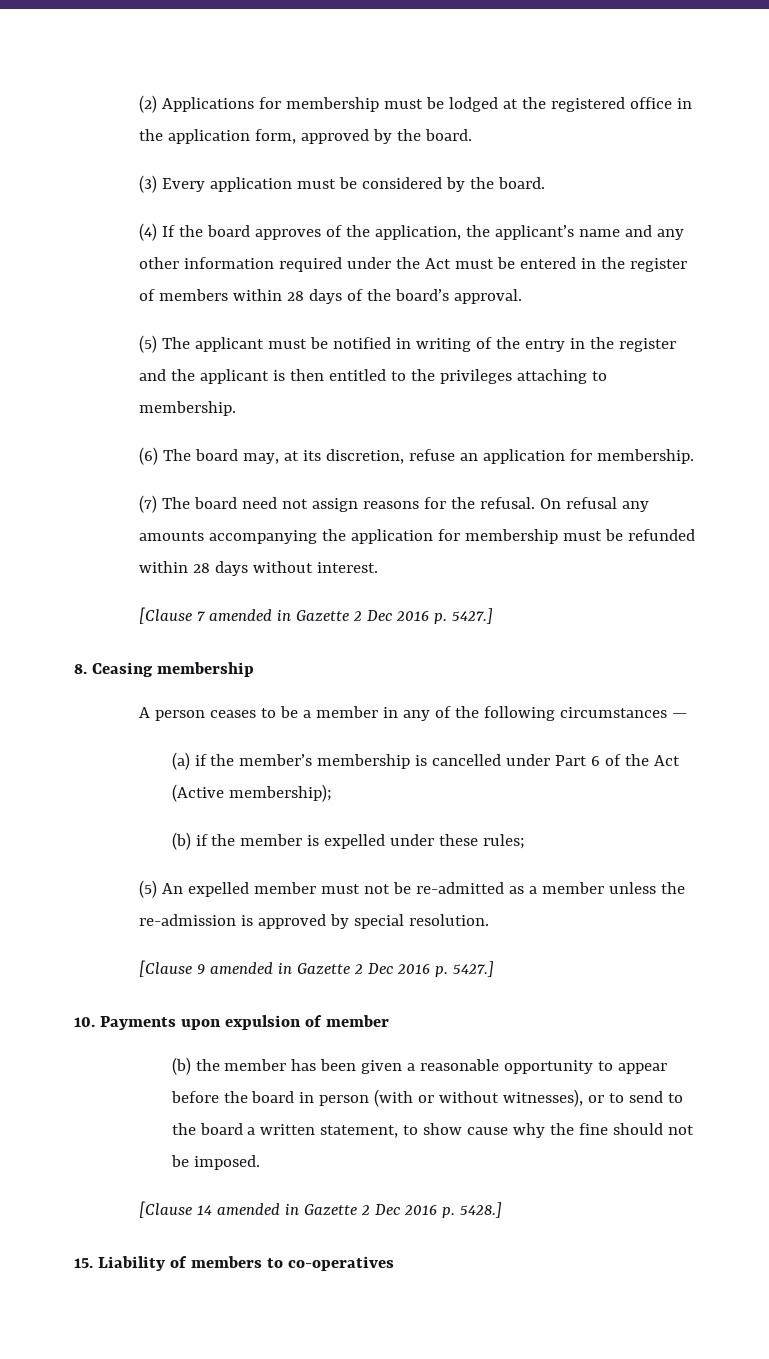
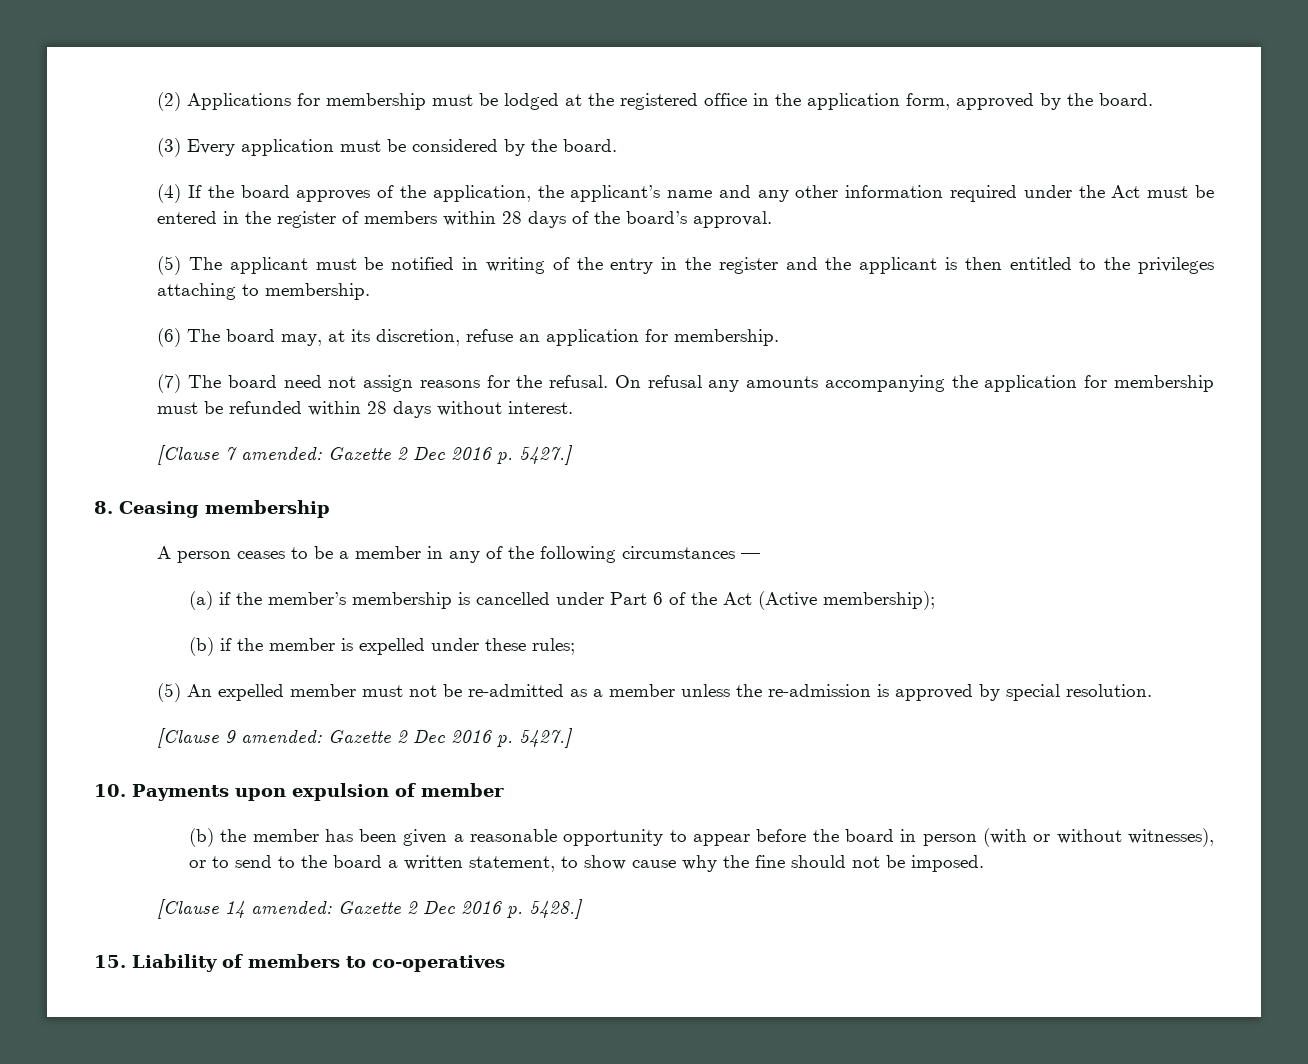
- [Clause 7 amended in Gazette 2 Dec 2016 p. 5427.]
+ [Clause 7 amended: Gazette 2 Dec 2016 p. 5427.]
- [Clause 9 amended in Gazette 2 Dec 2016 p. 5427.]
+ [Clause 9 amended: Gazette 2 Dec 2016 p. 5427.]
- [Clause 14 amended in Gazette 2 Dec 2016 p. 5428.]
+ [Clause 14 amended: Gazette 2 Dec 2016 p. 5428.]

